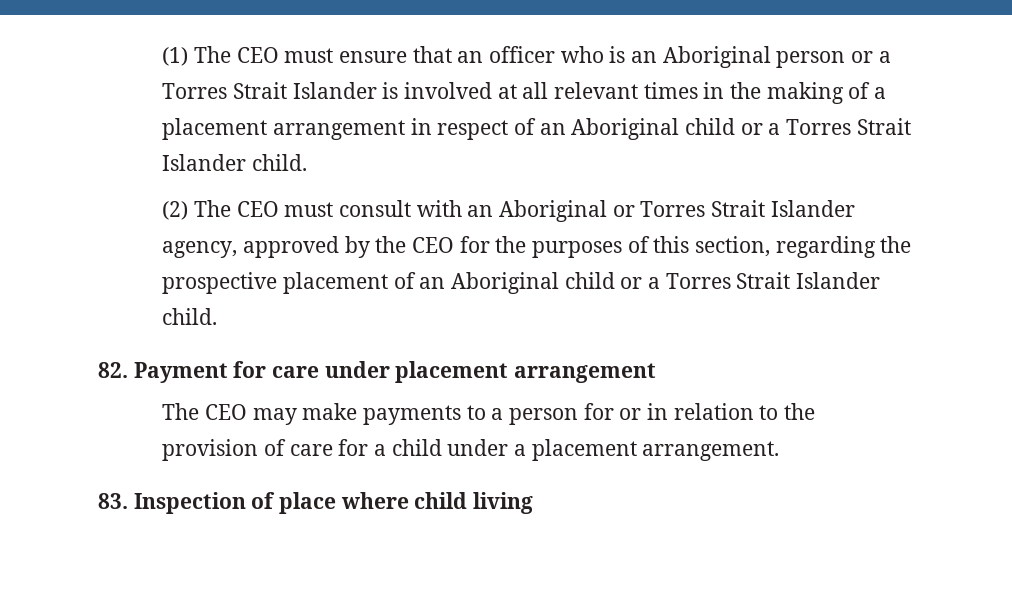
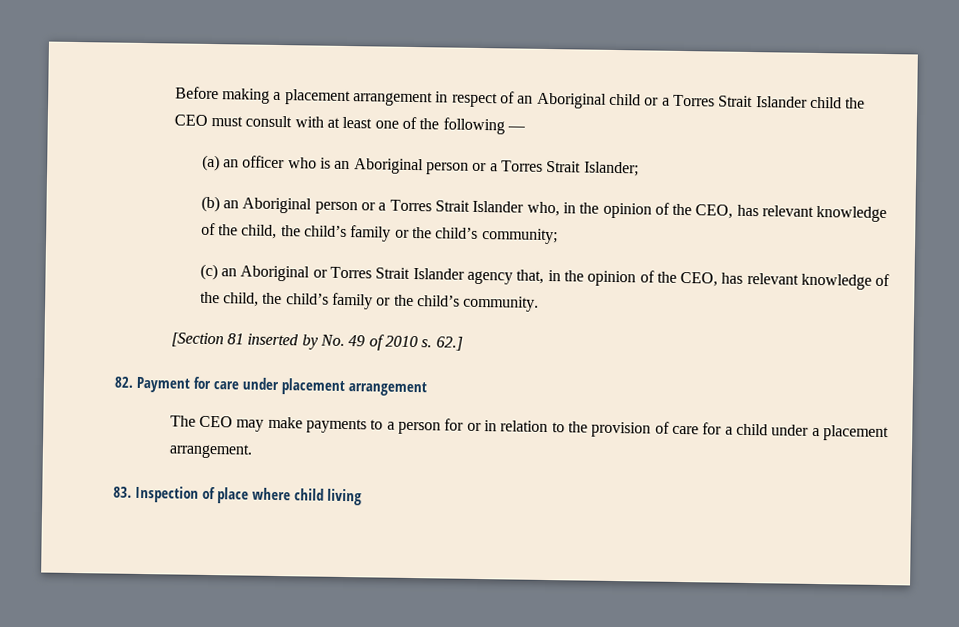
- (1) The CEO must ensure that an officer who is an Aboriginal person or a Torres Strait Islander is involved at all relevant times in the making of a placement arrangement in respect of an Aboriginal child or a Torres Strait Islander child.
- (2) The CEO must consult with an Aboriginal or Torres Strait Islander agency, approved by the CEO for the purposes of this section, regarding the prospective placement of an Aboriginal child or a Torres Strait Islander child.
+ Before making a placement arrangement in respect of an Aboriginal child or a Torres Strait Islander child the CEO must consult with at least one of the following —
+ (a) an officer who is an Aboriginal person or a Torres Strait Islander;
+ (b) an Aboriginal person or a Torres Strait Islander who, in the opinion of the CEO, has relevant knowledge of the child, the child’s family or the child’s community;
+ (c) an Aboriginal or Torres Strait Islander agency that, in the opinion of the CEO, has relevant knowledge of the child, the child’s family or the child’s community.
+ [Section 81 inserted by No. 49 of 2010 s. 62.]

